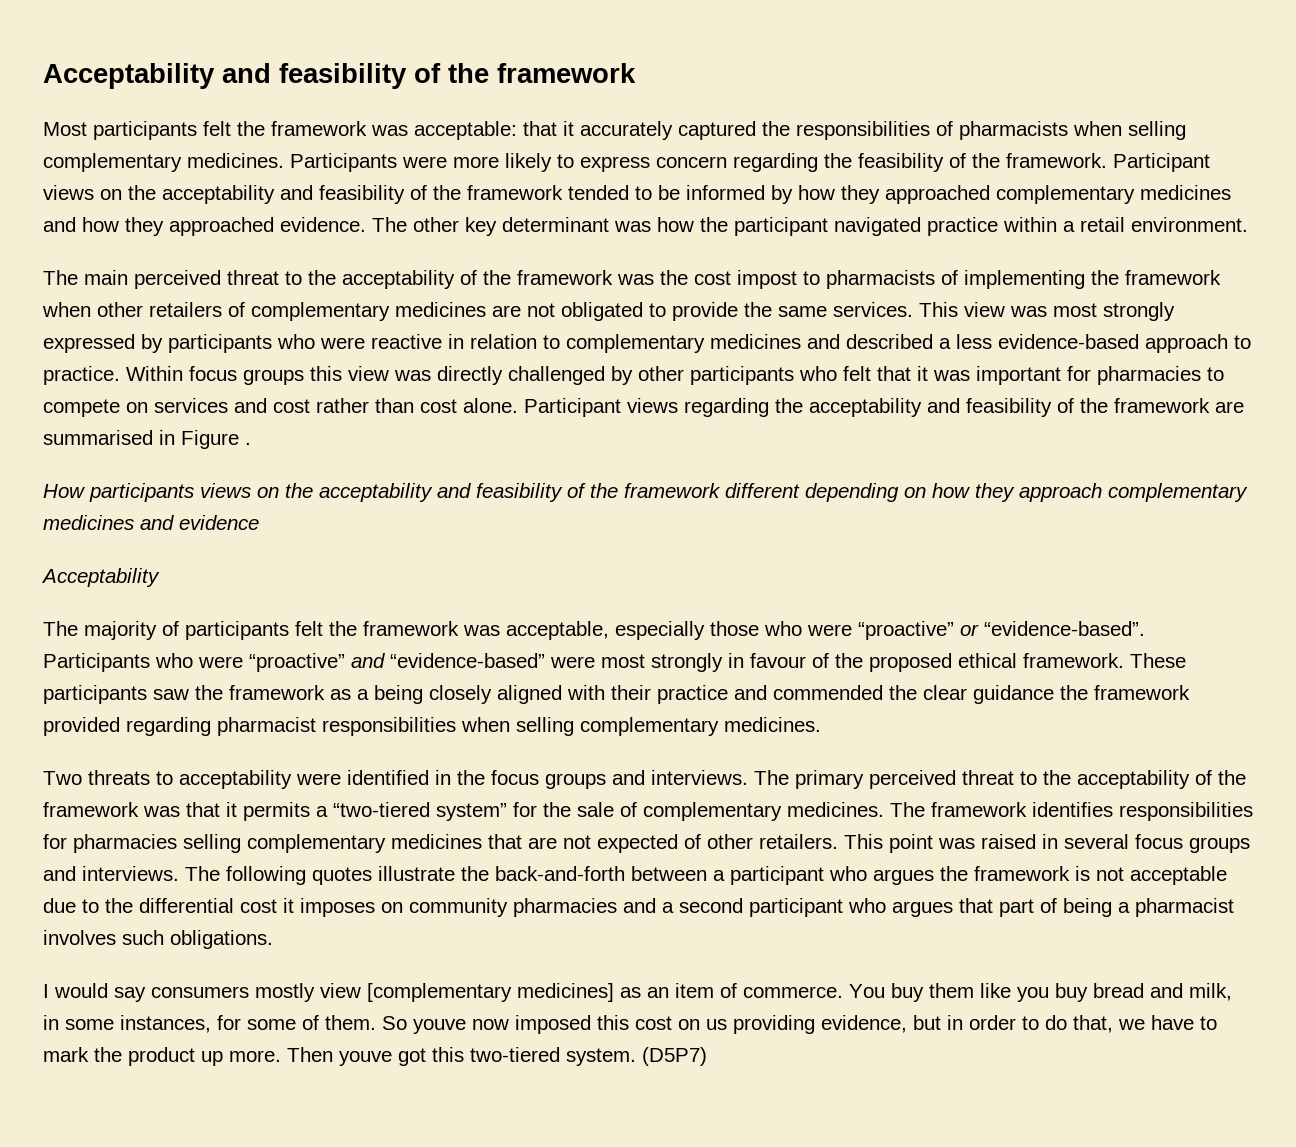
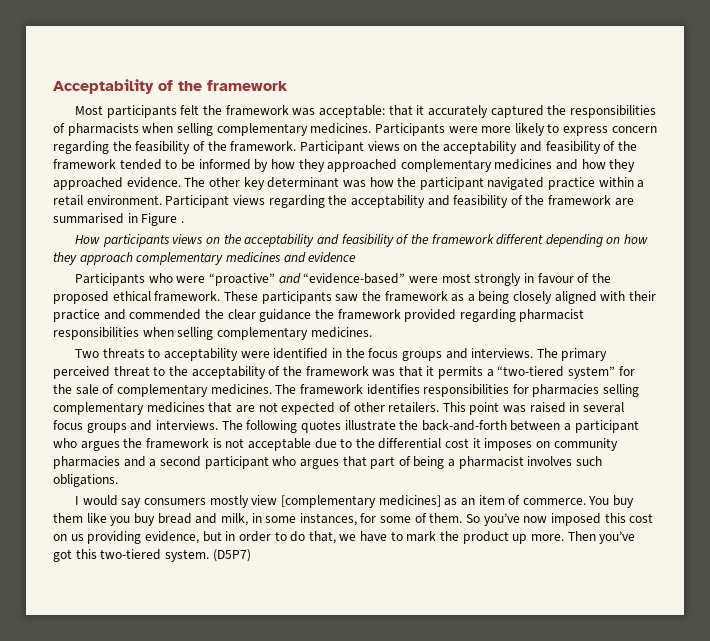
- Acceptability and feasibility of the framework
+ Acceptability of the framework
- The other key determinant was how the participant navigated practice within a retail environment.
- The main perceived threat to the acceptability of the framework was the cost impost to pharmacists of implementing the framework when other retailers of complementary medicines are not obligated to provide the same services. This view was most strongly expressed by participants who were reactive in relation to complementary medicines and described a less evidence-based approach to practice. Within focus groups this view was directly challenged by other participants who felt that it was important for pharmacies to compete on services and cost rather than cost alone. Participant views regarding the acceptability and feasibility of the framework are summarised in Figure .
+ The other key determinant was how the participant navigated practice within a retail environment. Participant views regarding the acceptability and feasibility of the framework are summarised in Figure .
  How participants views on the acceptability and feasibility of the framework different depending on how they approach complementary medicines and evidence
- Acceptability
- The majority of participants felt the framework was acceptable, especially those who were “proactive” or “evidence-based”. Participants who were “proactive” and “evidence-based” were most strongly in favour of the proposed ethical framework.
+ Participants who were “proactive” and “evidence-based” were most strongly in favour of the proposed ethical framework.
- So youve now imposed this cost on us providing evidence, but in order to do that, we have to mark the product up more.
+ So you’ve now imposed this cost on us providing evidence, but in order to do that, we have to mark the product up more.
- Then youve got this two-tiered system.
+ Then you’ve got this two-tiered system.

